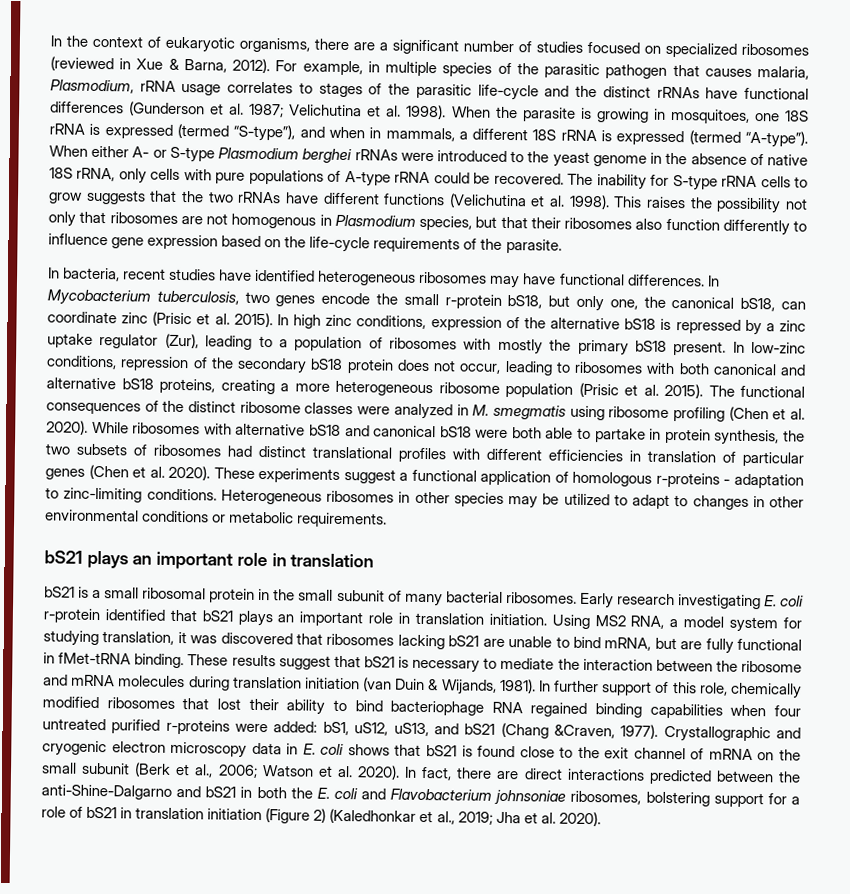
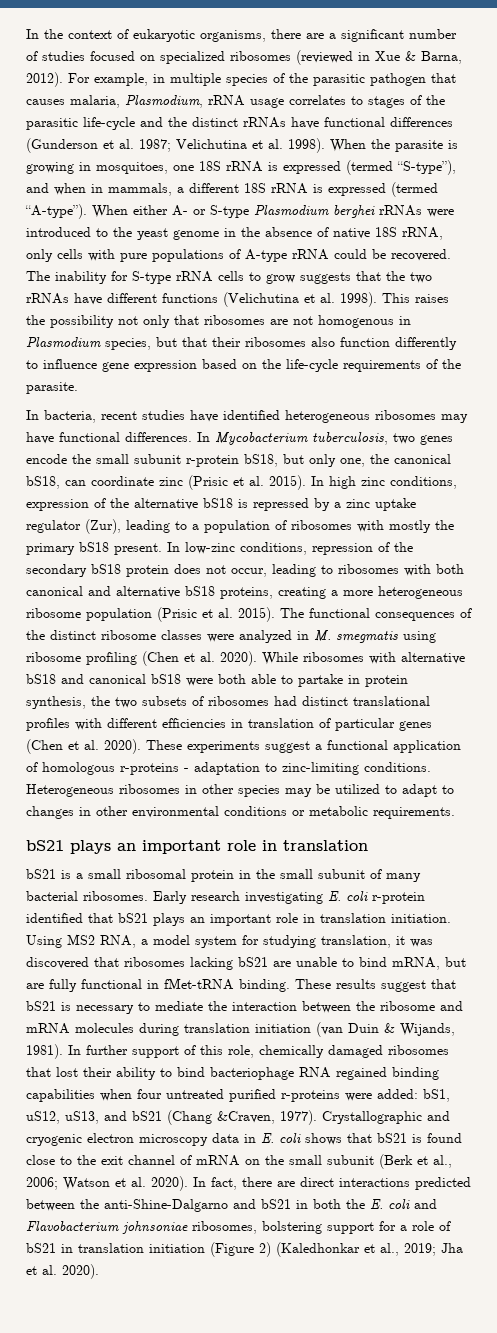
- In Mycobacterium tuberculosis, two genes encode the small r-protein bS18, but only one, the canonical bS18, can coordinate zinc (Prisic et al. 2015).
+ In Mycobacterium tuberculosis, two genes encode the small subunit r-protein bS18, but only one, the canonical bS18, can coordinate zinc (Prisic et al. 2015).
- In further support of this role, chemically modified ribosomes that lost their ability to bind bacteriophage RNA regained binding capabilities when four untreated purified r-proteins were added: bS1, uS12, uS13, and bS21 (Chang &Craven, 1977).
+ In further support of this role, chemically damaged ribosomes that lost their ability to bind bacteriophage RNA regained binding capabilities when four untreated purified r-proteins were added: bS1, uS12, uS13, and bS21 (Chang &Craven, 1977).

